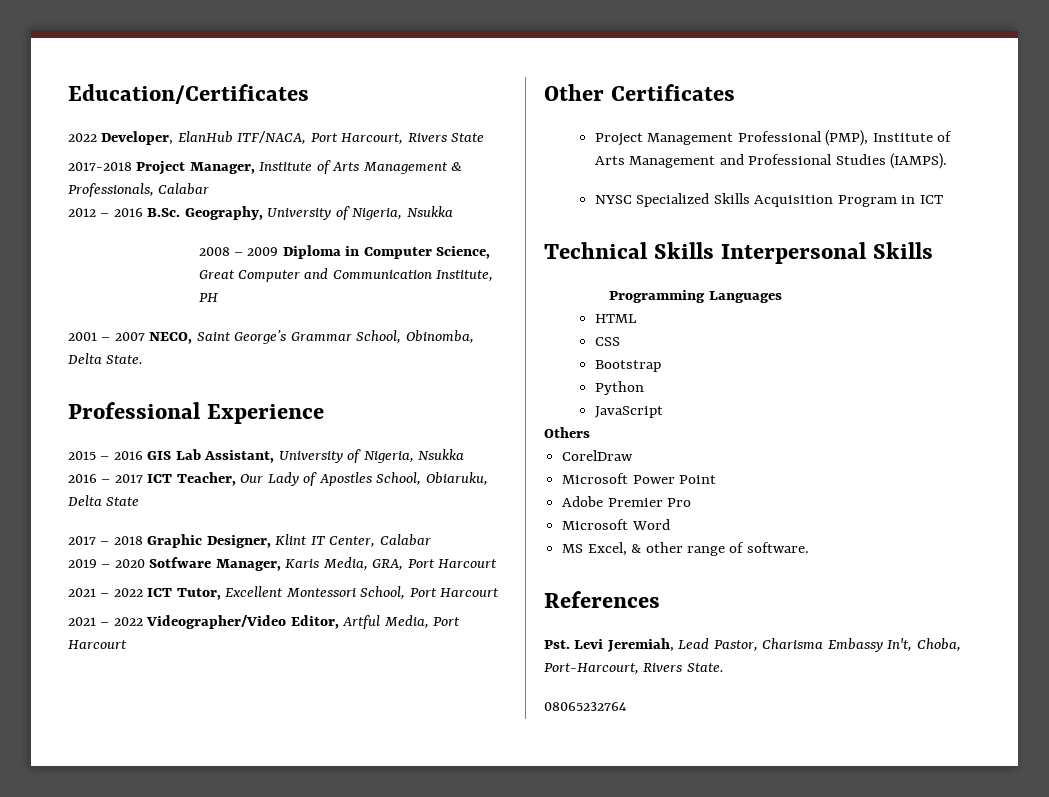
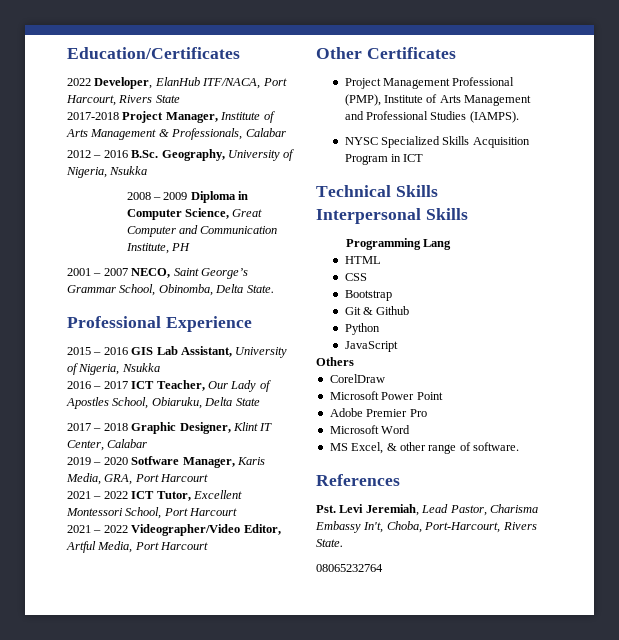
- Programming Languages
+ Programming Lang
+ Git & Github

